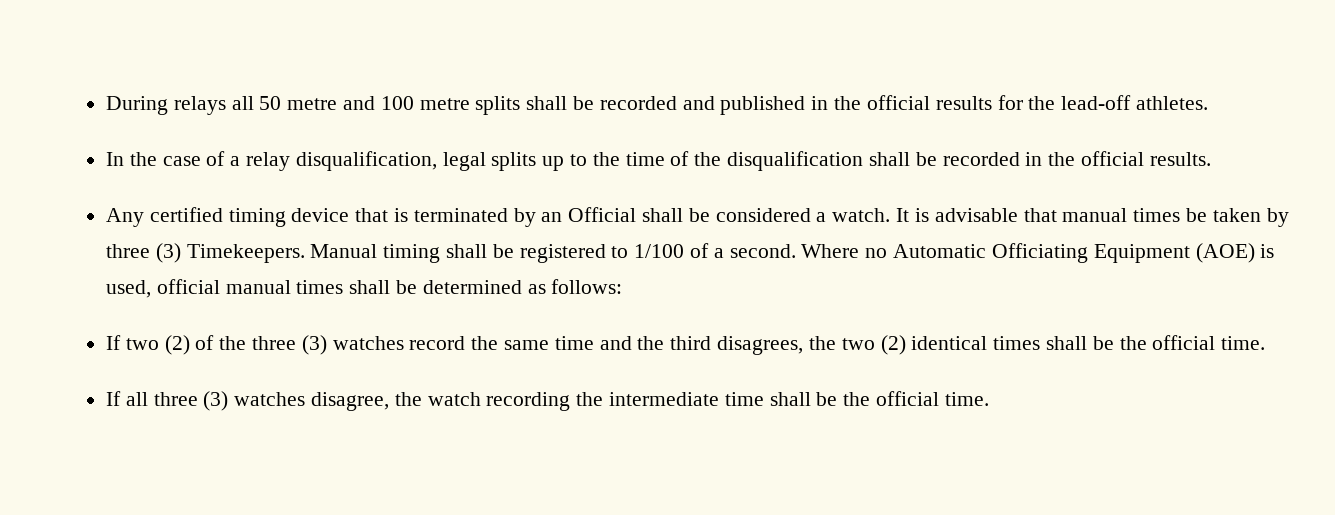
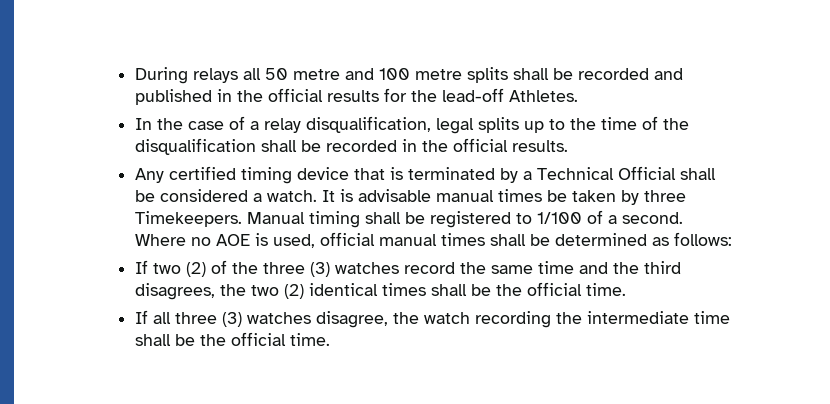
- During relays all 50 metre and 100 metre splits shall be recorded and published in the official results for the lead-off athletes.
+ During relays all 50 metre and 100 metre splits shall be recorded and published in the official results for the lead-off Athletes.
- Any certified timing device that is terminated by an Official shall be considered a watch.
+ Any certified timing device that is terminated by a Technical Official shall be considered a watch.
- It is advisable that manual times be taken by three (3) Timekeepers.
+ It is advisable manual times be taken by three Timekeepers.
- Where no Automatic Officiating Equipment (AOE) is used, official manual times shall be determined as follows:
+ Where no AOE is used, official manual times shall be determined as follows:

